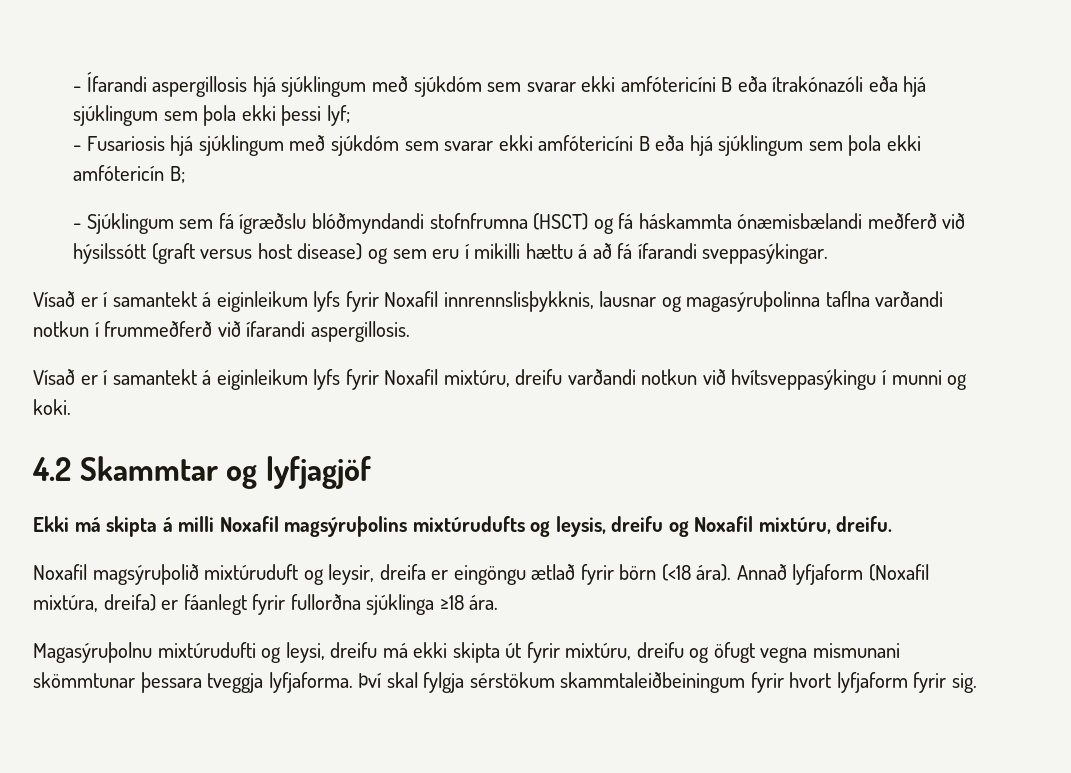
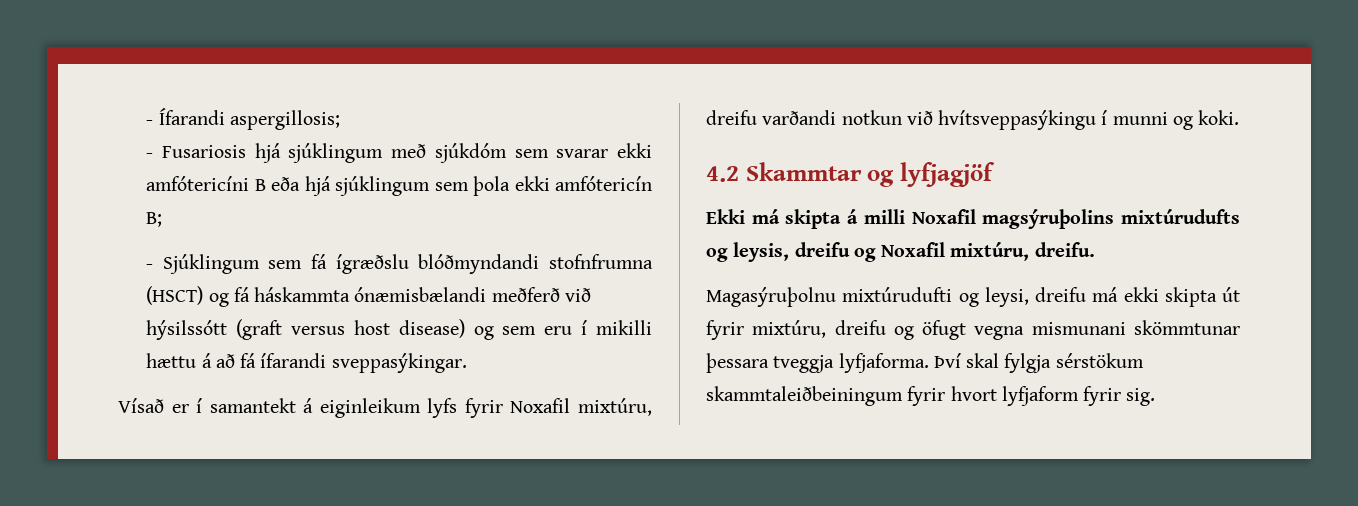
- - Ífarandi aspergillosis hjá sjúklingum með sjúkdóm sem svarar ekki amfótericíni B eða ítrakónazóli eða hjá sjúklingum sem þola ekki þessi lyf;
+ - Ífarandi aspergillosis;
- Vísað er í samantekt á eiginleikum lyfs fyrir Noxafil innrennslisþykknis, lausnar og magasýruþolinna taflna varðandi notkun í frummeðferð við ífarandi aspergillosis.
- Noxafil magsýruþolið mixtúruduft og leysir, dreifa er eingöngu ætlað fyrir börn (<18 ára). Annað lyfjaform (Noxafil mixtúra, dreifa) er fáanlegt fyrir fullorðna sjúklinga ≥18 ára.

